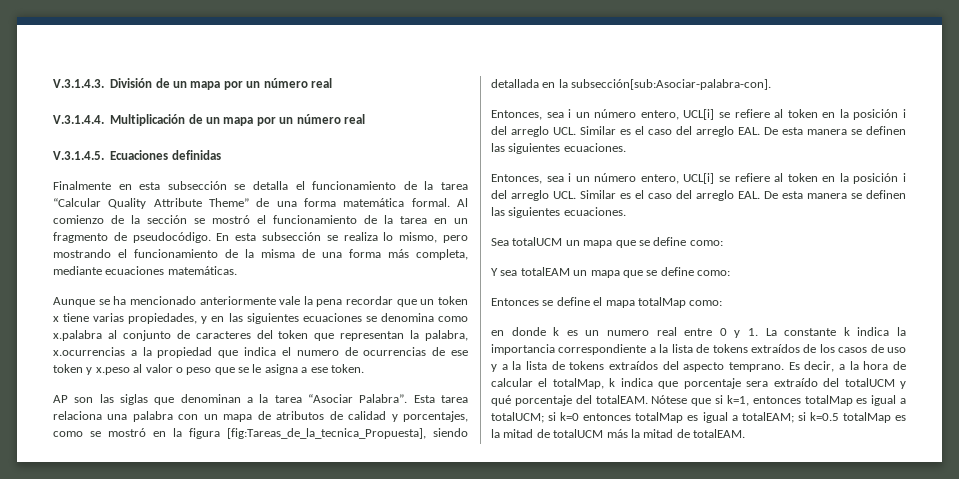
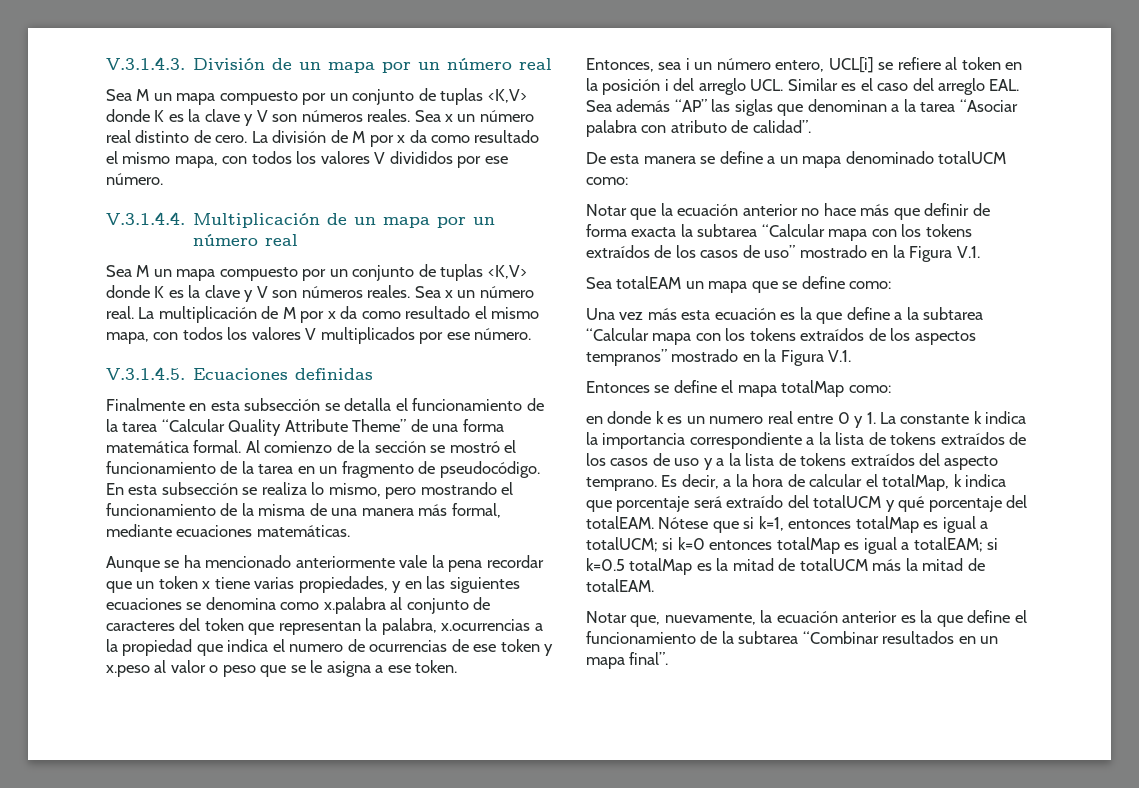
+ Sea M un mapa compuesto por un conjunto de tuplas <K,V> donde K es la clave y V son números reales. Sea x un número real distinto de cero. La división de M por x da como resultado el mismo mapa, con todos los valores V divididos por ese número.
+ Sea M un mapa compuesto por un conjunto de tuplas <K,V> donde K es la clave y V son números reales. Sea x un número real. La multiplicación de M por x da como resultado el mismo mapa, con todos los valores V multiplicados por ese número.
- En esta subsección se realiza lo mismo, pero mostrando el funcionamiento de la misma de una forma más completa, mediante ecuaciones matemáticas.
+ En esta subsección se realiza lo mismo, pero mostrando el funcionamiento de la misma de una manera más formal, mediante ecuaciones matemáticas.
- AP son las siglas que denominan a la tarea “Asociar Palabra”. Esta tarea relaciona una palabra con un mapa de atributos de calidad y porcentajes, como se mostró en la figura [fig:Tareas_de_la_tecnica_Propuesta], siendo detallada en la subsección[sub:Asociar-palabra-con].
- Entonces, sea i un número entero, UCL[i] se refiere al token en la posición i del arreglo UCL. Similar es el caso del arreglo EAL. De esta manera se definen las siguientes ecuaciones.
- Entonces, sea i un número entero, UCL[i] se refiere al token en la posición i del arreglo UCL. Similar es el caso del arreglo EAL. De esta manera se definen las siguientes ecuaciones.
- Sea totalUCM un mapa que se define como:
- Y sea totalEAM un mapa que se define como:
+ Entonces, sea i un número entero, UCL[i] se refiere al token en la posición i del arreglo UCL. Similar es el caso del arreglo EAL. Sea además “AP” las siglas que denominan a la tarea “Asociar palabra con atributo de calidad”.
+ De esta manera se define a un mapa denominado totalUCM como:
+ Notar que la ecuación anterior no hace más que definir de forma exacta la subtarea “Calcular mapa con los tokens extraídos de los casos de uso” mostrado en la Figura V.1.
+ Sea totalEAM un mapa que se define como:
+ Una vez más esta ecuación es la que define a la subtarea “Calcular mapa con los tokens extraídos de los aspectos tempranos” mostrado en la Figura V.1.
- Es decir, a la hora de calcular el totalMap, k indica que porcentaje sera extraído del totalUCM y qué porcentaje del totalEAM.
+ Es decir, a la hora de calcular el totalMap, k indica que porcentaje será extraído del totalUCM y qué porcentaje del totalEAM.
+ Notar que, nuevamente, la ecuación anterior es la que define el funcionamiento de la subtarea “Combinar resultados en un mapa final”.

